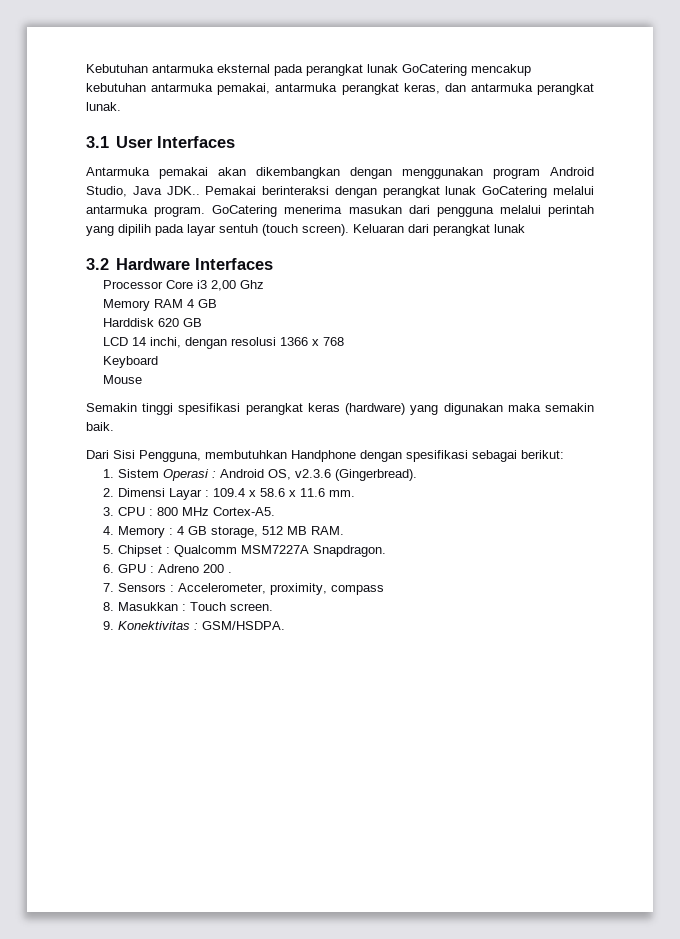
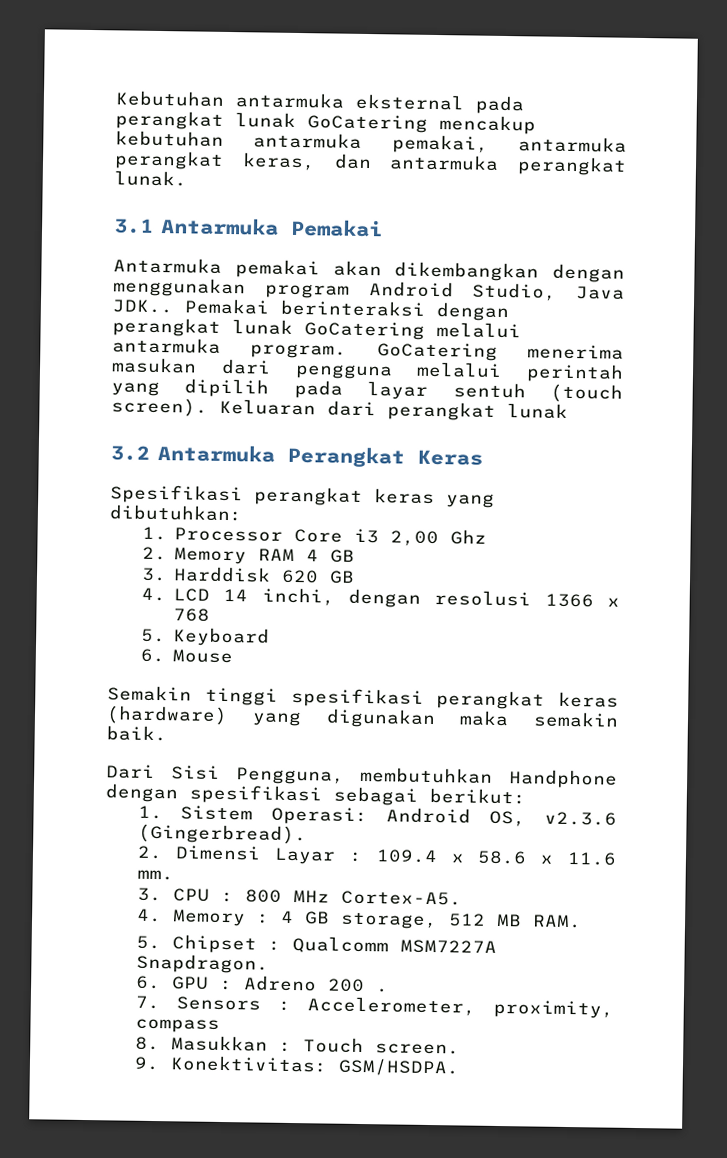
- 3.1 User Interfaces
+ 3.1 Antarmuka Pemakai
- 3.2 Hardware Interfaces
- Processor Core i3 2,00 Ghz
+ 3.2 Antarmuka Perangkat Keras
+ Spesifikasi perangkat keras yang dibutuhkan:
+ 1. Processor Core i3 2,00 Ghz
- Memory RAM 4 GB
+ 2. Memory RAM 4 GB
- Harddisk 620 GB
+ 3. Harddisk 620 GB
- LCD 14 inchi, dengan resolusi 1366 x 768
+ 4. LCD 14 inchi, dengan resolusi 1366 x 768
- Keyboard
+ 5. Keyboard
- Mouse
+ 6. Mouse
- 1. Sistem Operasi : Android OS, v2.3.6 (Gingerbread).
+ 1. Sistem Operasi: Android OS, v2.3.6 (Gingerbread).
- 9. Konektivitas : GSM/HSDPA.
+ 9. Konektivitas: GSM/HSDPA.

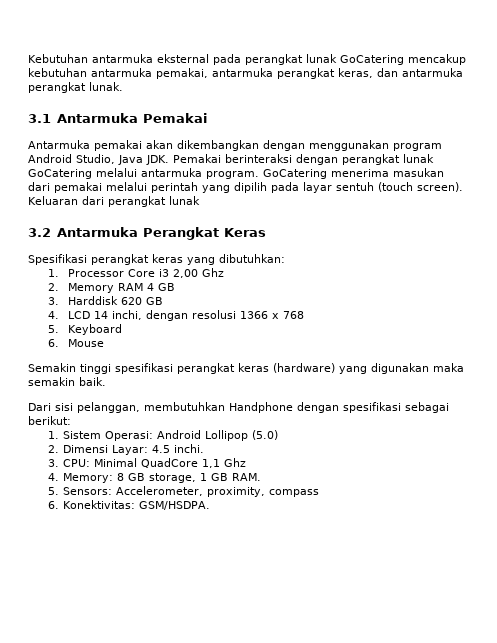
- Antarmuka pemakai akan dikembangkan dengan menggunakan program Android Studio, Java JDK.. Pemakai berinteraksi dengan perangkat lunak GoCatering melalui antarmuka program.
+ Antarmuka pemakai akan dikembangkan dengan menggunakan program Android Studio, Java JDK. Pemakai berinteraksi dengan perangkat lunak GoCatering melalui antarmuka program.
- GoCatering menerima masukan dari pengguna melalui perintah yang dipilih pada layar sentuh (touch screen).
+ GoCatering menerima masukan dari pemakai melalui perintah yang dipilih pada layar sentuh (touch screen).
- Dari Sisi Pengguna, membutuhkan Handphone dengan spesifikasi sebagai berikut:
+ Dari sisi pelanggan, membutuhkan Handphone dengan spesifikasi sebagai berikut:
- 1. Sistem Operasi: Android OS, v2.3.6 (Gingerbread).
+ 1. Sistem Operasi: Android Lollipop (5.0)
- 2. Dimensi Layar : 109.4 x 58.6 x 11.6 mm.
- 3. CPU : 800 MHz Cortex-A5.
- 4. Memory : 4 GB storage, 512 MB RAM.
- 5. Chipset : Qualcomm MSM7227A Snapdragon.
- 6. GPU : Adreno 200 .
- 7. Sensors : Accelerometer, proximity, compass
- 8. Masukkan : Touch screen.
- 9. Konektivitas: GSM/HSDPA.
+ 2. Dimensi Layar: 4.5 inchi.
+ 3. CPU: Minimal QuadCore 1,1 Ghz
+ 4. Memory: 8 GB storage, 1 GB RAM.
+ 5. Sensors: Accelerometer, proximity, compass
+ 6. Konektivitas: GSM/HSDPA.

